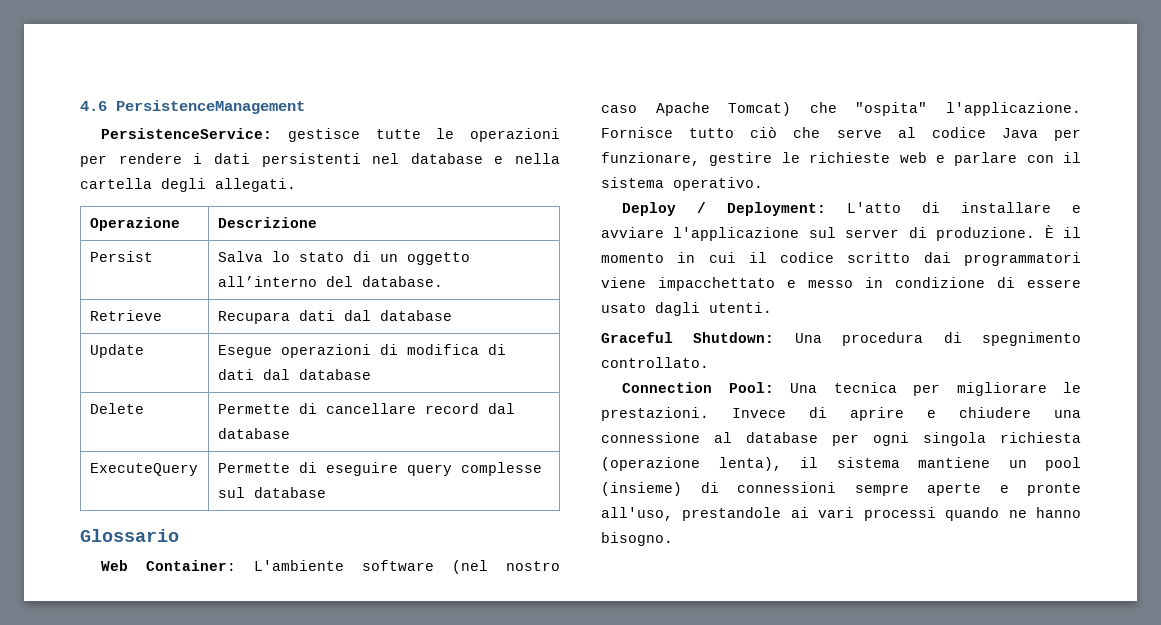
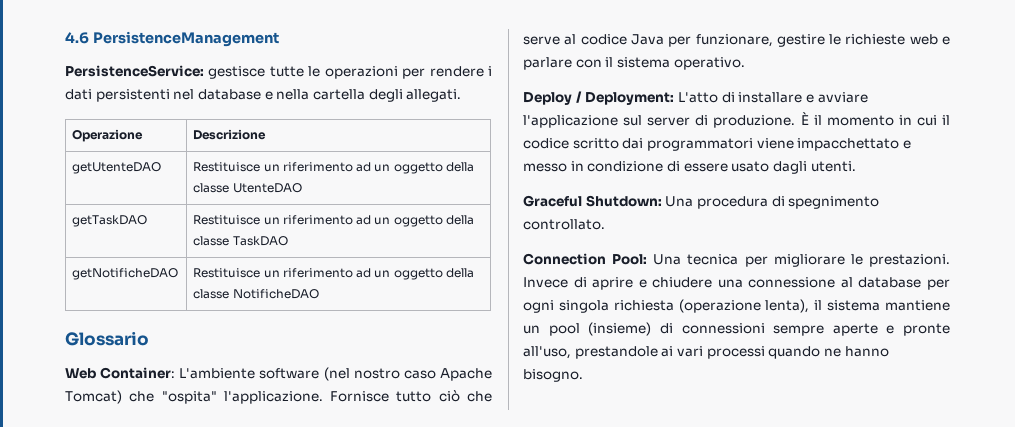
- Persist | Salva lo stato di un oggetto all’interno del database.
- Retrieve | Recupara dati dal database
- Update | Esegue operazioni di modifica di dati dal database
- Delete | Permette di cancellare record dal database
- ExecuteQuery | Permette di eseguire query complesse sul database
+ getUtenteDAO | Restituisce un riferimento ad un oggetto della classe UtenteDAO
+ getTaskDAO | Restituisce un riferimento ad un oggetto della classe TaskDAO
+ getNotificheDAO | Restituisce un riferimento ad un oggetto della classe NotificheDAO

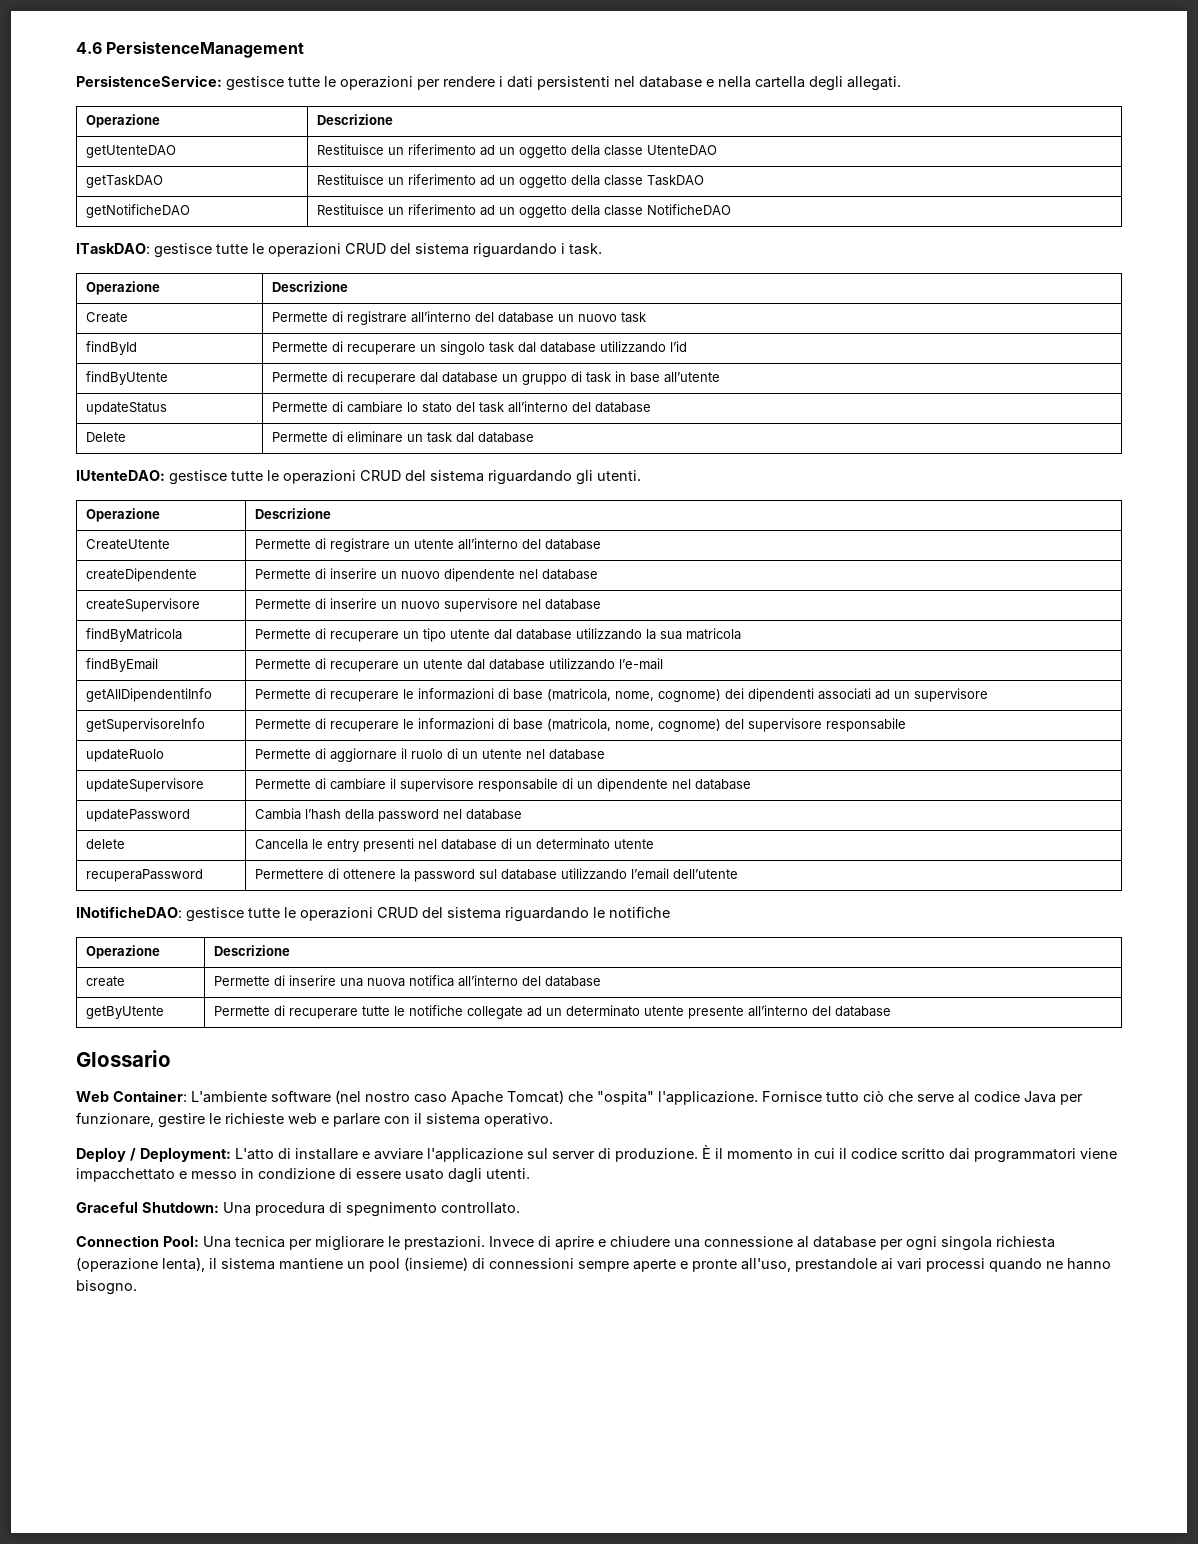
+ ITaskDAO: gestisce tutte le operazioni CRUD del sistema riguardando i task.
+ Operazione | Descrizione
+ Create | Permette di registrare all’interno del database un nuovo task
+ findById | Permette di recuperare un singolo task dal database utilizzando l’id
+ findByUtente | Permette di recuperare dal database un gruppo di task in base all’utente
+ updateStatus | Permette di cambiare lo stato del task all’interno del database
+ Delete | Permette di eliminare un task dal database
+ IUtenteDAO: gestisce tutte le operazioni CRUD del sistema riguardando gli utenti.
+ Operazione | Descrizione
+ CreateUtente | Permette di registrare un utente all’interno del database
+ createDipendente | Permette di inserire un nuovo dipendente nel database
+ createSupervisore | Permette di inserire un nuovo supervisore nel database
+ findByMatricola | Permette di recuperare un tipo utente dal database utilizzando la sua matricola
+ findByEmail | Permette di recuperare un utente dal database utilizzando l’e-mail
+ getAllDipendentiInfo | Permette di recuperare le informazioni di base (matricola, nome, cognome) dei dipendenti associati ad un supervisore
+ getSupervisoreInfo | Permette di recuperare le informazioni di base (matricola, nome, cognome) del supervisore responsabile
+ updateRuolo | Permette di aggiornare il ruolo di un utente nel database
+ updateSupervisore | Permette di cambiare il supervisore responsabile di un dipendente nel database
+ updatePassword | Cambia l’hash della password nel database
+ delete | Cancella le entry presenti nel database di un determinato utente
+ recuperaPassword | Permettere di ottenere la password sul database utilizzando l’email dell’utente
+ INotificheDAO: gestisce tutte le operazioni CRUD del sistema riguardando le notifiche
+ Operazione | Descrizione
+ create | Permette di inserire una nuova notifica all’interno del database
+ getByUtente | Permette di recuperare tutte le notifiche collegate ad un determinato utente presente all’interno del database

